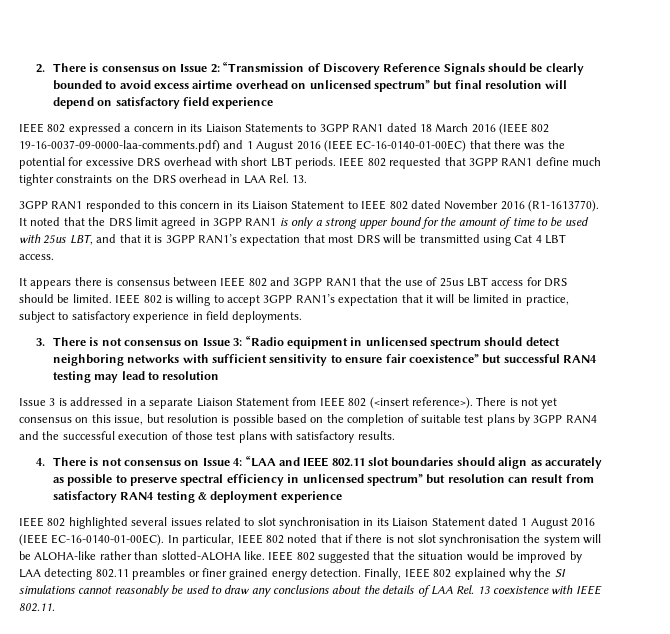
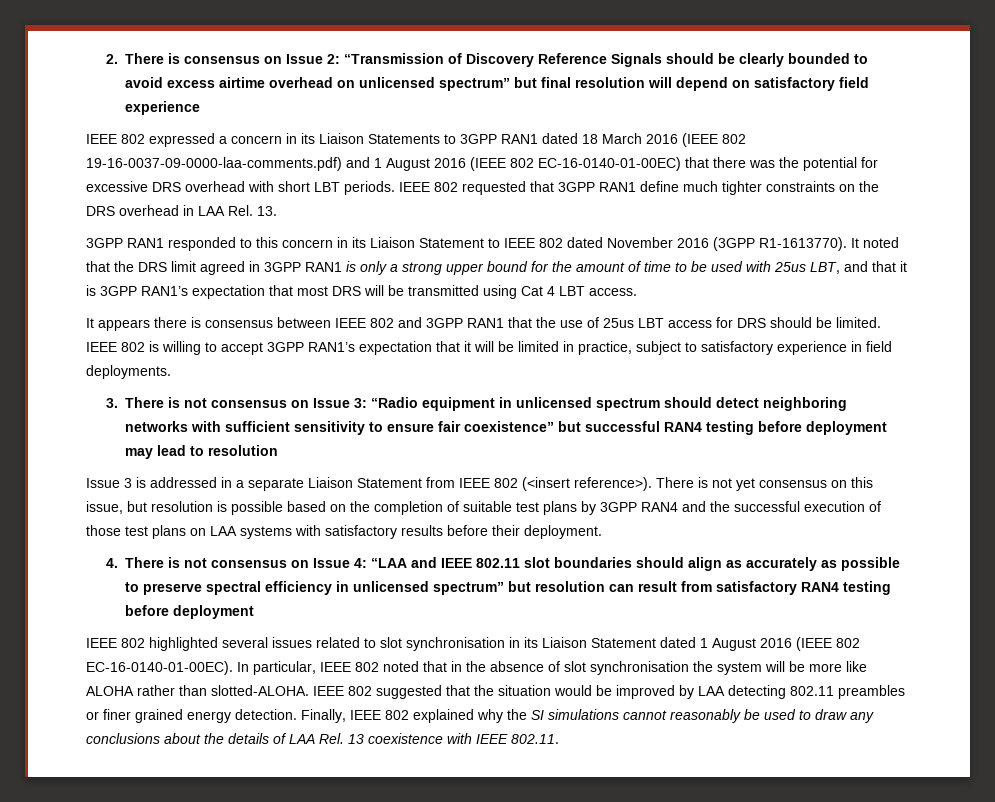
- IEEE 802 expressed a concern in its Liaison Statements to 3GPP RAN1 dated 18 March 2016 (IEEE 802 19-16-0037-09-0000-laa-comments.pdf) and 1 August 2016 (IEEE EC-16-0140-01-00EC) that there was the potential for excessive DRS overhead with short LBT periods.
+ IEEE 802 expressed a concern in its Liaison Statements to 3GPP RAN1 dated 18 March 2016 (IEEE 802 19-16-0037-09-0000-laa-comments.pdf) and 1 August 2016 (IEEE 802 EC-16-0140-01-00EC) that there was the potential for excessive DRS overhead with short LBT periods.
- 3GPP RAN1 responded to this concern in its Liaison Statement to IEEE 802 dated November 2016 (R1-1613770).
+ 3GPP RAN1 responded to this concern in its Liaison Statement to IEEE 802 dated November 2016 (3GPP R1-1613770).
- 3. There is not consensus on Issue 3: “Radio equipment in unlicensed spectrum should detect neighboring networks with sufficient sensitivity to ensure fair coexistence” but successful RAN4 testing may lead to resolution
+ 3. There is not consensus on Issue 3: “Radio equipment in unlicensed spectrum should detect neighboring networks with sufficient sensitivity to ensure fair coexistence” but successful RAN4 testing before deployment may lead to resolution
- There is not yet consensus on this issue, but resolution is possible based on the completion of suitable test plans by 3GPP RAN4 and the successful execution of those test plans with satisfactory results.
+ There is not yet consensus on this issue, but resolution is possible based on the completion of suitable test plans by 3GPP RAN4 and the successful execution of those test plans on LAA systems with satisfactory results before their deployment.
- 4. There is not consensus on Issue 4: “LAA and IEEE 802.11 slot boundaries should align as accurately as possible to preserve spectral efficiency in unlicensed spectrum” but resolution can result from satisfactory RAN4 testing & deployment experience
+ 4. There is not consensus on Issue 4: “LAA and IEEE 802.11 slot boundaries should align as accurately as possible to preserve spectral efficiency in unlicensed spectrum” but resolution can result from satisfactory RAN4 testing before deployment
- IEEE 802 highlighted several issues related to slot synchronisation in its Liaison Statement dated 1 August 2016 (IEEE EC-16-0140-01-00EC).
+ IEEE 802 highlighted several issues related to slot synchronisation in its Liaison Statement dated 1 August 2016 (IEEE 802 EC-16-0140-01-00EC).
- In particular, IEEE 802 noted that if there is not slot synchronisation the system will be ALOHA-like rather than slotted-ALOHA like.
+ In particular, IEEE 802 noted that in the absence of slot synchronisation the system will be more like ALOHA rather than slotted-ALOHA.

